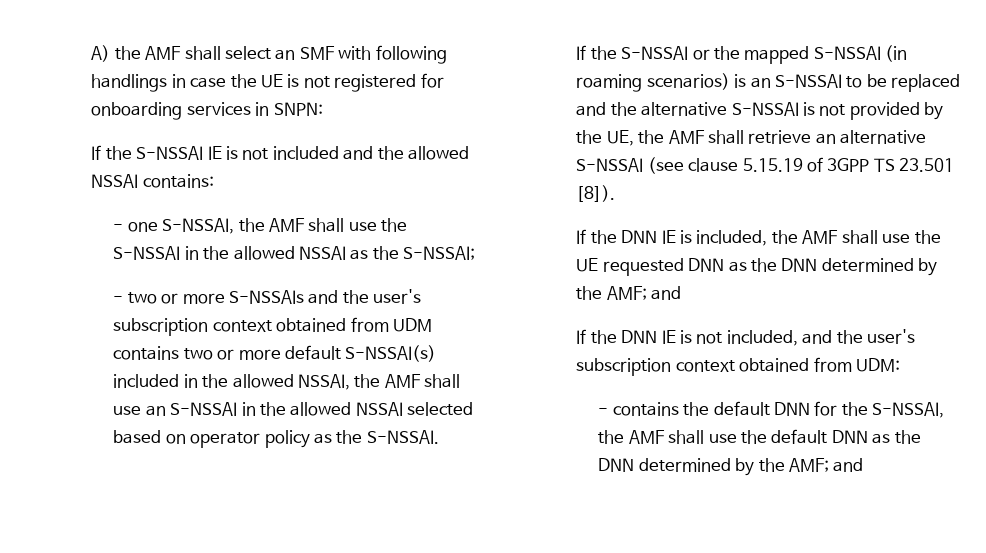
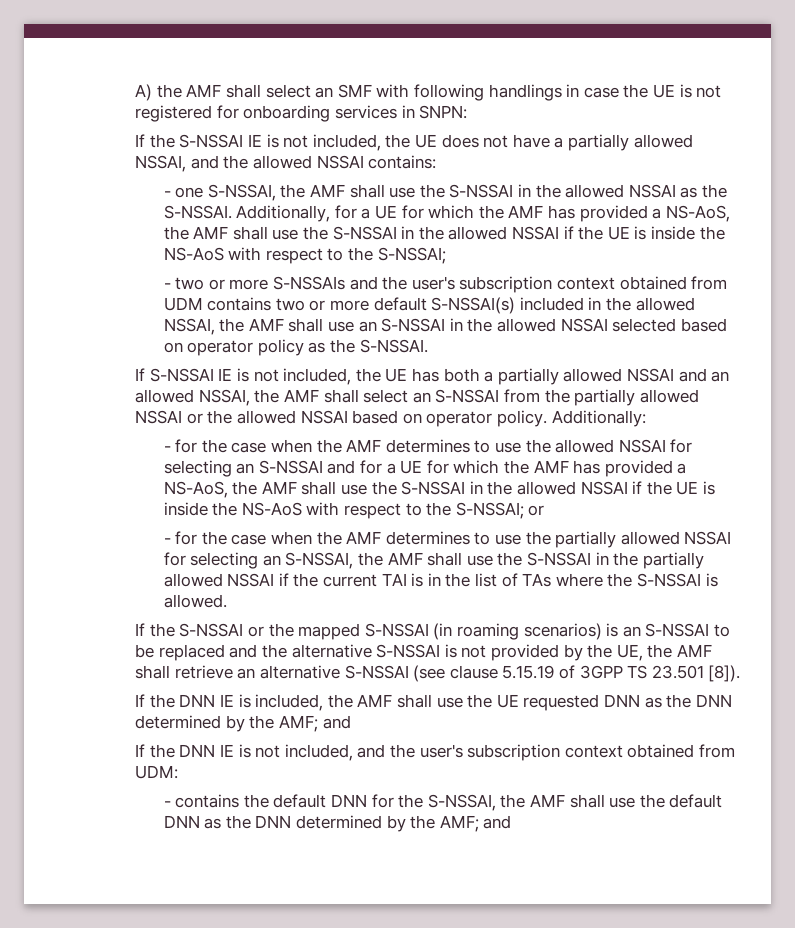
- If the S-NSSAI IE is not included and the allowed NSSAI contains:
+ If the S-NSSAI IE is not included, the UE does not have a partially allowed NSSAI, and the allowed NSSAI contains:
- - one S-NSSAI, the AMF shall use the S-NSSAI in the allowed NSSAI as the S-NSSAI;
+ - one S-NSSAI, the AMF shall use the S-NSSAI in the allowed NSSAI as the S-NSSAI. Additionally, for a UE for which the AMF has provided a NS-AoS, the AMF shall use the S-NSSAI in the allowed NSSAI if the UE is inside the NS-AoS with respect to the S-NSSAI;
+ If S-NSSAI IE is not included, the UE has both a partially allowed NSSAI and an allowed NSSAI, the AMF shall select an S-NSSAI from the partially allowed NSSAI or the allowed NSSAI based on operator policy. Additionally:
+ - for the case when the AMF determines to use the allowed NSSAI for selecting an S-NSSAI and for a UE for which the AMF has provided a NS-AoS, the AMF shall use the S-NSSAI in the allowed NSSAI if the UE is inside the NS-AoS with respect to the S-NSSAI; or
+ - for the case when the AMF determines to use the partially allowed NSSAI for selecting an S-NSSAI, the AMF shall use the S-NSSAI in the partially allowed NSSAI if the current TAI is in the list of TAs where the S-NSSAI is allowed.

